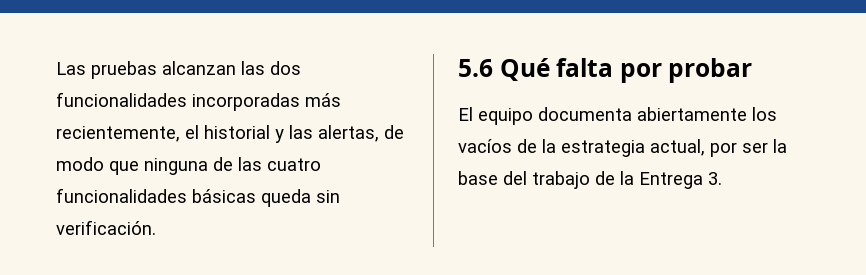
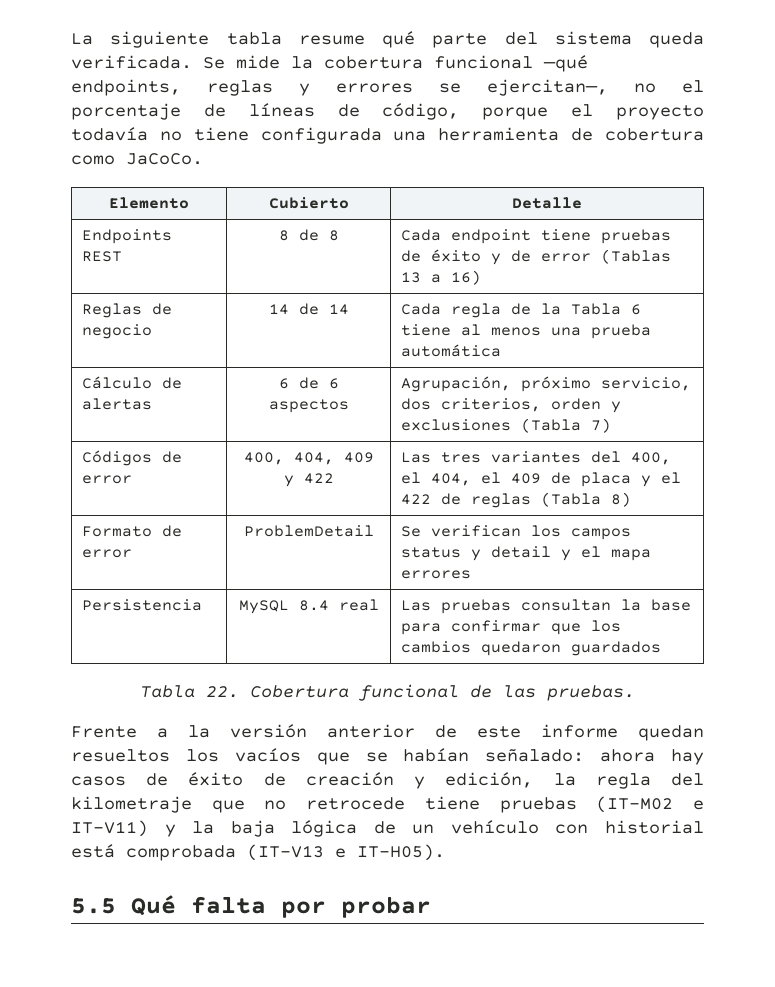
- Las pruebas alcanzan las dos funcionalidades incorporadas más recientemente, el historial y las alertas, de modo que ninguna de las cuatro funcionalidades básicas queda sin verificación.
- 5.6 Qué falta por probar
- El equipo documenta abiertamente los vacíos de la estrategia actual, por ser la base del trabajo de la Entrega 3.
+ La siguiente tabla resume qué parte del sistema queda verificada. Se mide la cobertura funcional —qué endpoints, reglas y errores se ejercitan—, no el porcentaje de líneas de código, porque el proyecto todavía no tiene configurada una herramienta de cobertura como JaCoCo.
+ Elemento | Cubierto | Detalle
+ Endpoints REST | 8 de 8 | Cada endpoint tiene pruebas de éxito y de error (Tablas 13 a 16)
+ Reglas de negocio | 14 de 14 | Cada regla de la Tabla 6 tiene al menos una prueba automática
+ Cálculo de alertas | 6 de 6 aspectos | Agrupación, próximo servicio, dos criterios, orden y exclusiones (Tabla 7)
+ Códigos de error | 400, 404, 409 y 422 | Las tres variantes del 400, el 404, el 409 de placa y el 422 de reglas (Tabla 8)
+ Formato de error | ProblemDetail | Se verifican los campos status y detail y el mapa errores
+ Persistencia | MySQL 8.4 real | Las pruebas consultan la base para confirmar que los cambios quedaron guardados
+ Tabla 22. Cobertura funcional de las pruebas.
+ Frente a la versión anterior de este informe quedan resueltos los vacíos que se habían señalado: ahora hay casos de éxito de creación y edición, la regla del kilometraje que no retrocede tiene pruebas (IT-M02 e IT-V11) y la baja lógica de un vehículo con historial está comprobada (IT-V13 e IT-H05).
+ 5.5 Qué falta por probar

